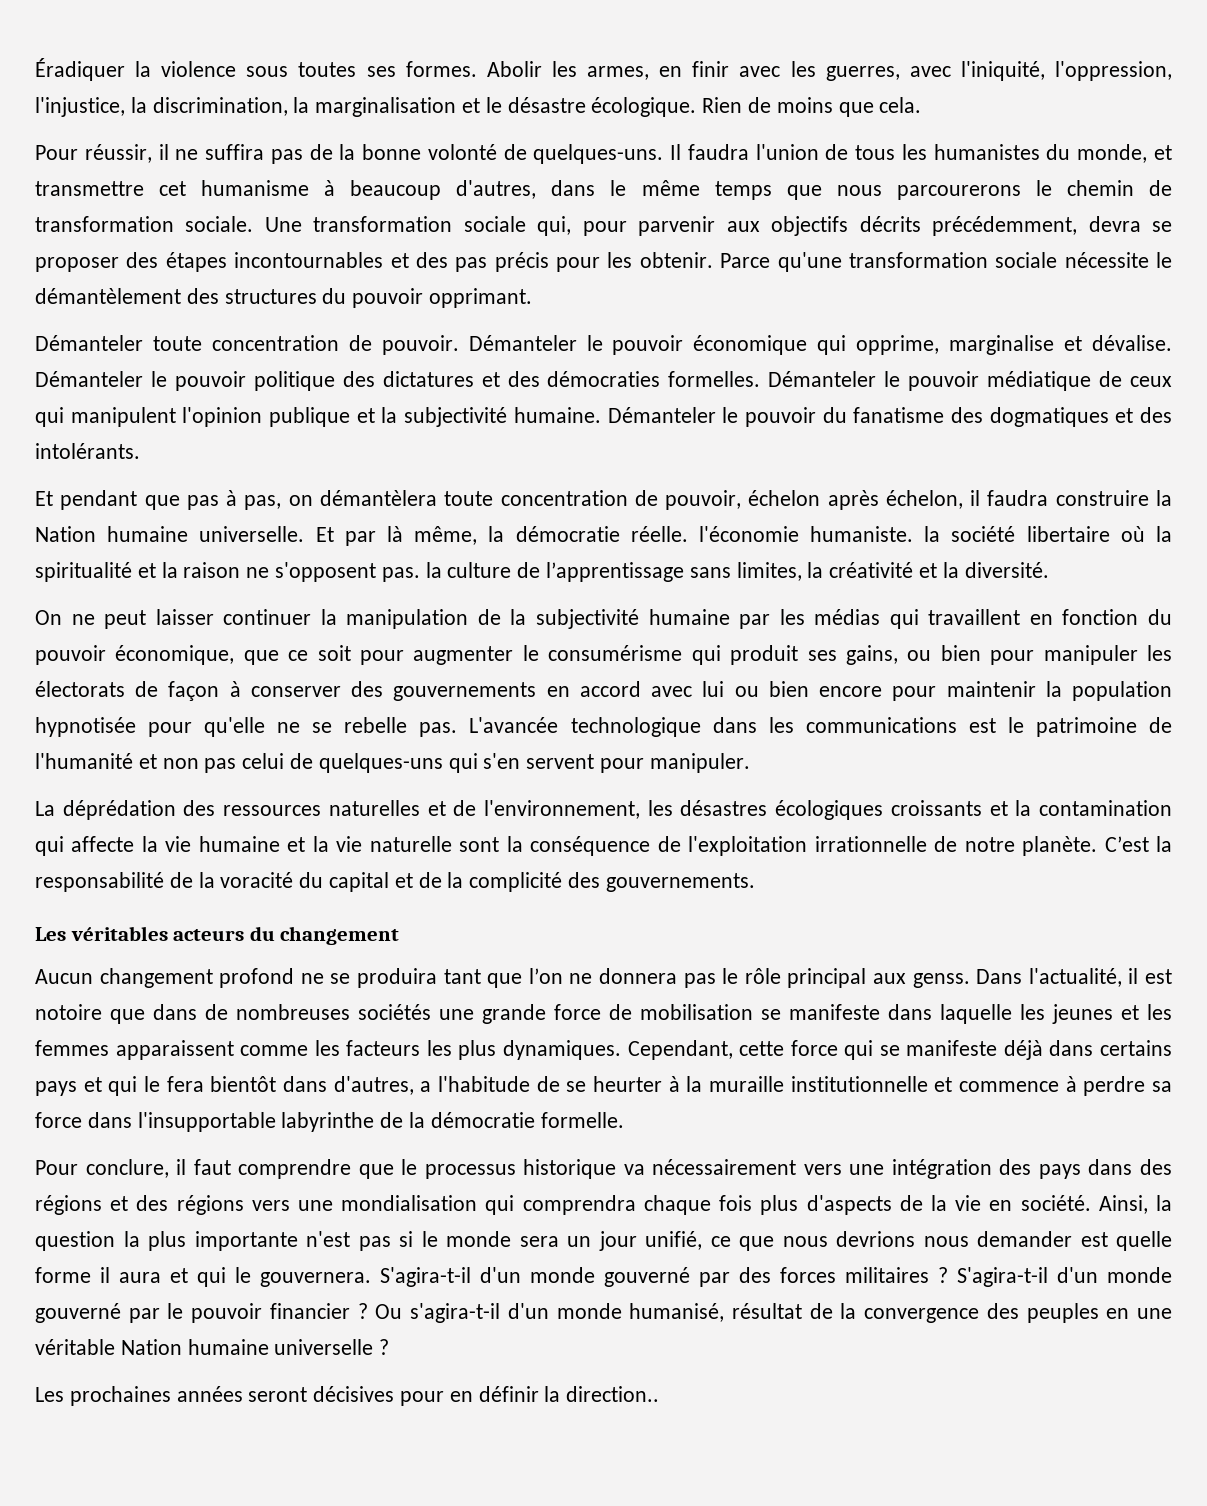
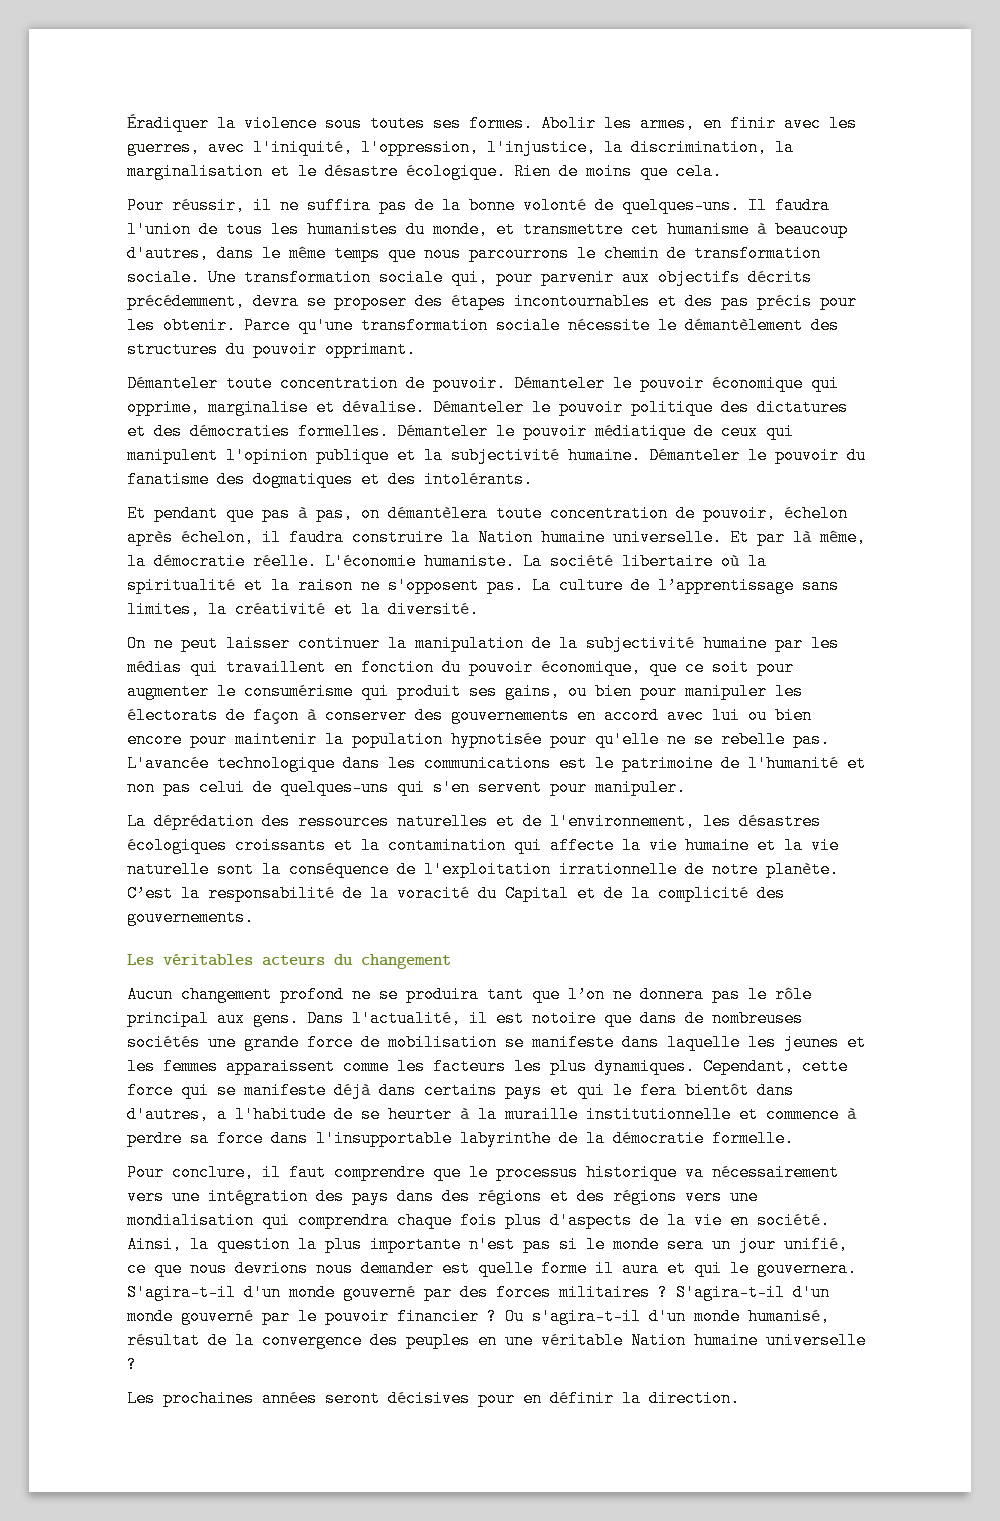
- Il faudra l'union de tous les humanistes du monde, et transmettre cet humanisme à beaucoup d'autres, dans le même temps que nous parcourerons le chemin de transformation sociale.
+ Il faudra l'union de tous les humanistes du monde, et transmettre cet humanisme à beaucoup d'autres, dans le même temps que nous parcourrons le chemin de transformation sociale.
- Et par là même, la démocratie réelle. l'économie humaniste. la société libertaire où la spiritualité et la raison ne s'opposent pas. la culture de l’apprentissage sans limites, la créativité et la diversité.
+ Et par là même, la démocratie réelle. L'économie humaniste. La société libertaire où la spiritualité et la raison ne s'opposent pas. La culture de l’apprentissage sans limites, la créativité et la diversité.
- C’est la responsabilité de la voracité du capital et de la complicité des gouvernements.
+ C’est la responsabilité de la voracité du Capital et de la complicité des gouvernements.
- Aucun changement profond ne se produira tant que l’on ne donnera pas le rôle principal aux genss.
+ Aucun changement profond ne se produira tant que l’on ne donnera pas le rôle principal aux gens.
- Les prochaines années seront décisives pour en définir la direction..
+ Les prochaines années seront décisives pour en définir la direction.

